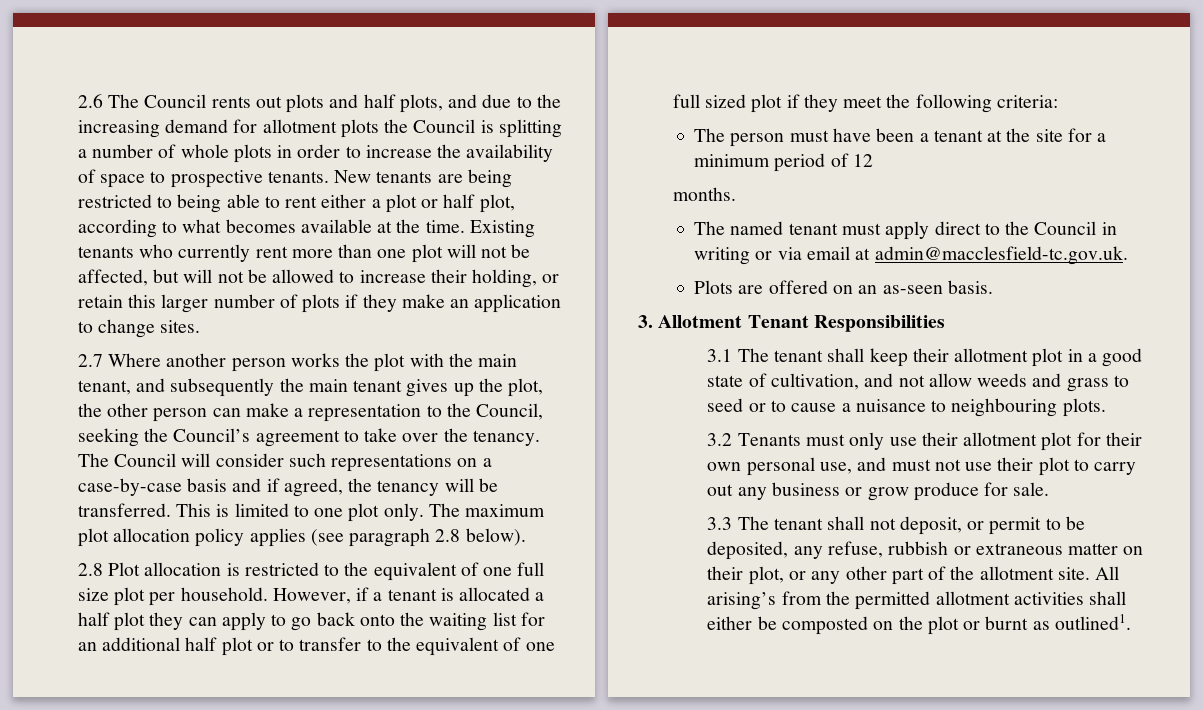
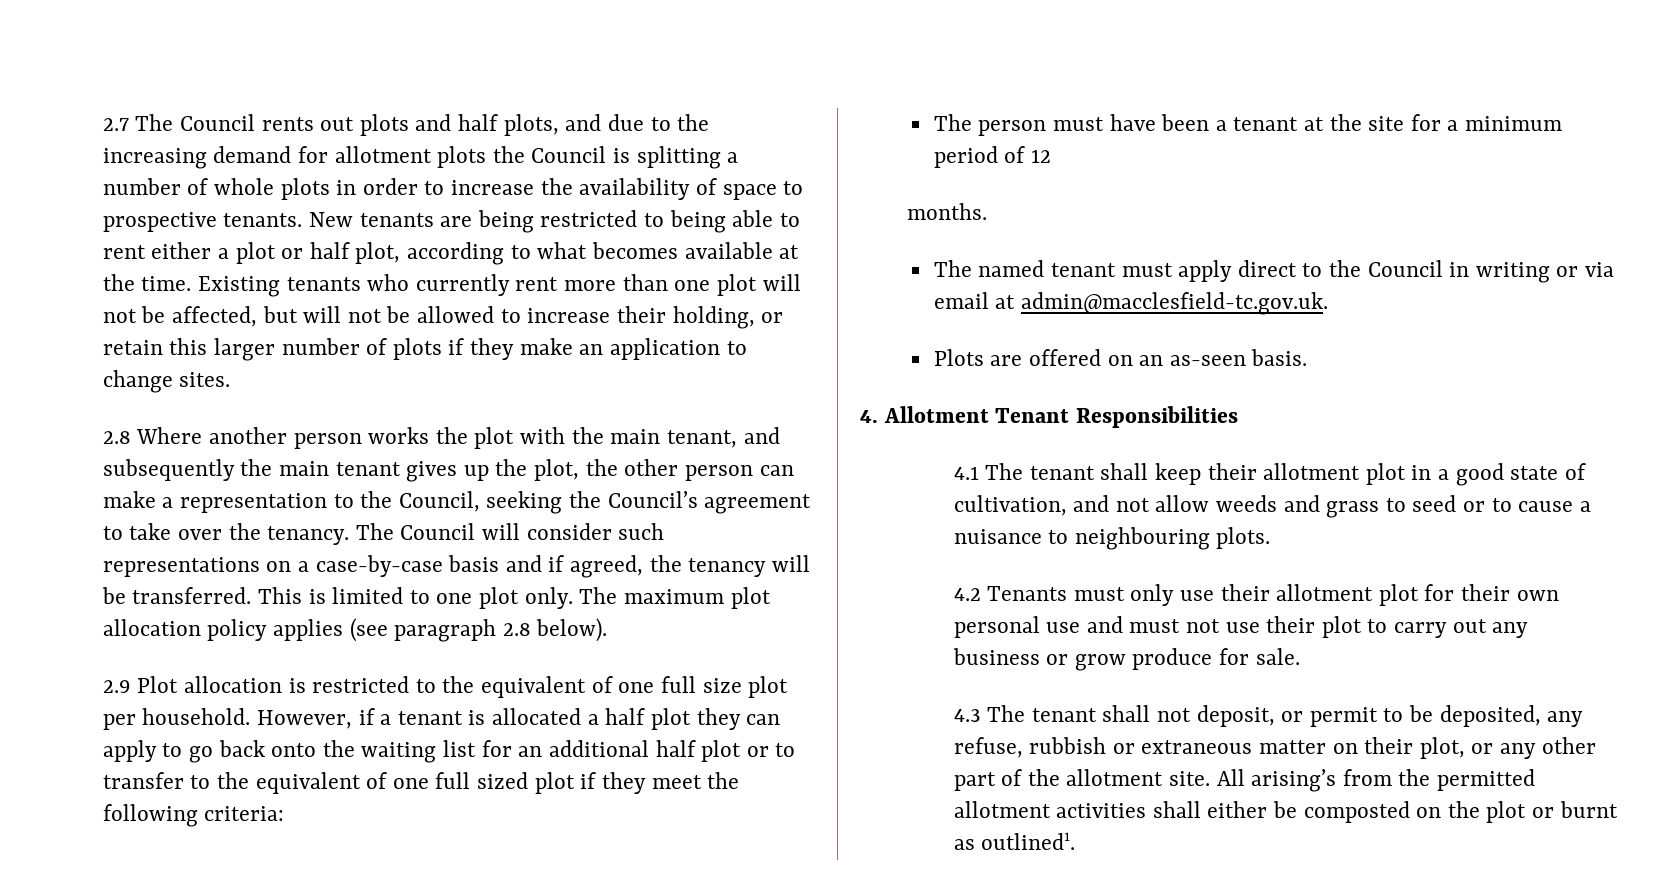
- 2.6 The Council rents out plots and half plots, and due to the increasing demand for allotment plots the Council is splitting a number of whole plots in order to increase the availability of space to prospective tenants.
+ 2.7 The Council rents out plots and half plots, and due to the increasing demand for allotment plots the Council is splitting a number of whole plots in order to increase the availability of space to prospective tenants.
- 2.7 Where another person works the plot with the main tenant, and subsequently the main tenant gives up the plot, the other person can make a representation to the Council, seeking the Council’s agreement to take over the tenancy.
+ 2.8 Where another person works the plot with the main tenant, and subsequently the main tenant gives up the plot, the other person can make a representation to the Council, seeking the Council’s agreement to take over the tenancy.
- 2.8 Plot allocation is restricted to the equivalent of one full size plot per household.
+ 2.9 Plot allocation is restricted to the equivalent of one full size plot per household.
- 3. Allotment Tenant Responsibilities
+ 4. Allotment Tenant Responsibilities
- 3.1 The tenant shall keep their allotment plot in a good state of cultivation, and not allow weeds and grass to seed or to cause a nuisance to neighbouring plots.
+ 4.1 The tenant shall keep their allotment plot in a good state of cultivation, and not allow weeds and grass to seed or to cause a nuisance to neighbouring plots.
- 3.2 Tenants must only use their allotment plot for their own personal use, and must not use their plot to carry out any business or grow produce for sale.
+ 4.2 Tenants must only use their allotment plot for their own personal use and must not use their plot to carry out any business or grow produce for sale.
- 3.3 The tenant shall not deposit, or permit to be deposited, any refuse, rubbish or extraneous matter on their plot, or any other part of the allotment site.
+ 4.3 The tenant shall not deposit, or permit to be deposited, any refuse, rubbish or extraneous matter on their plot, or any other part of the allotment site.

